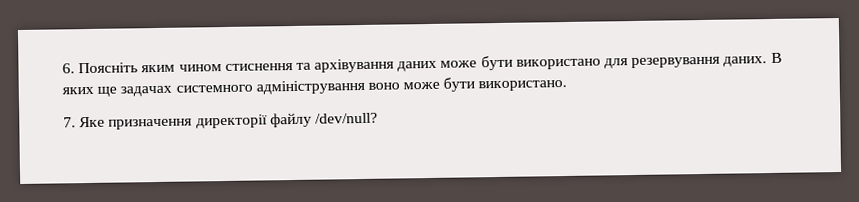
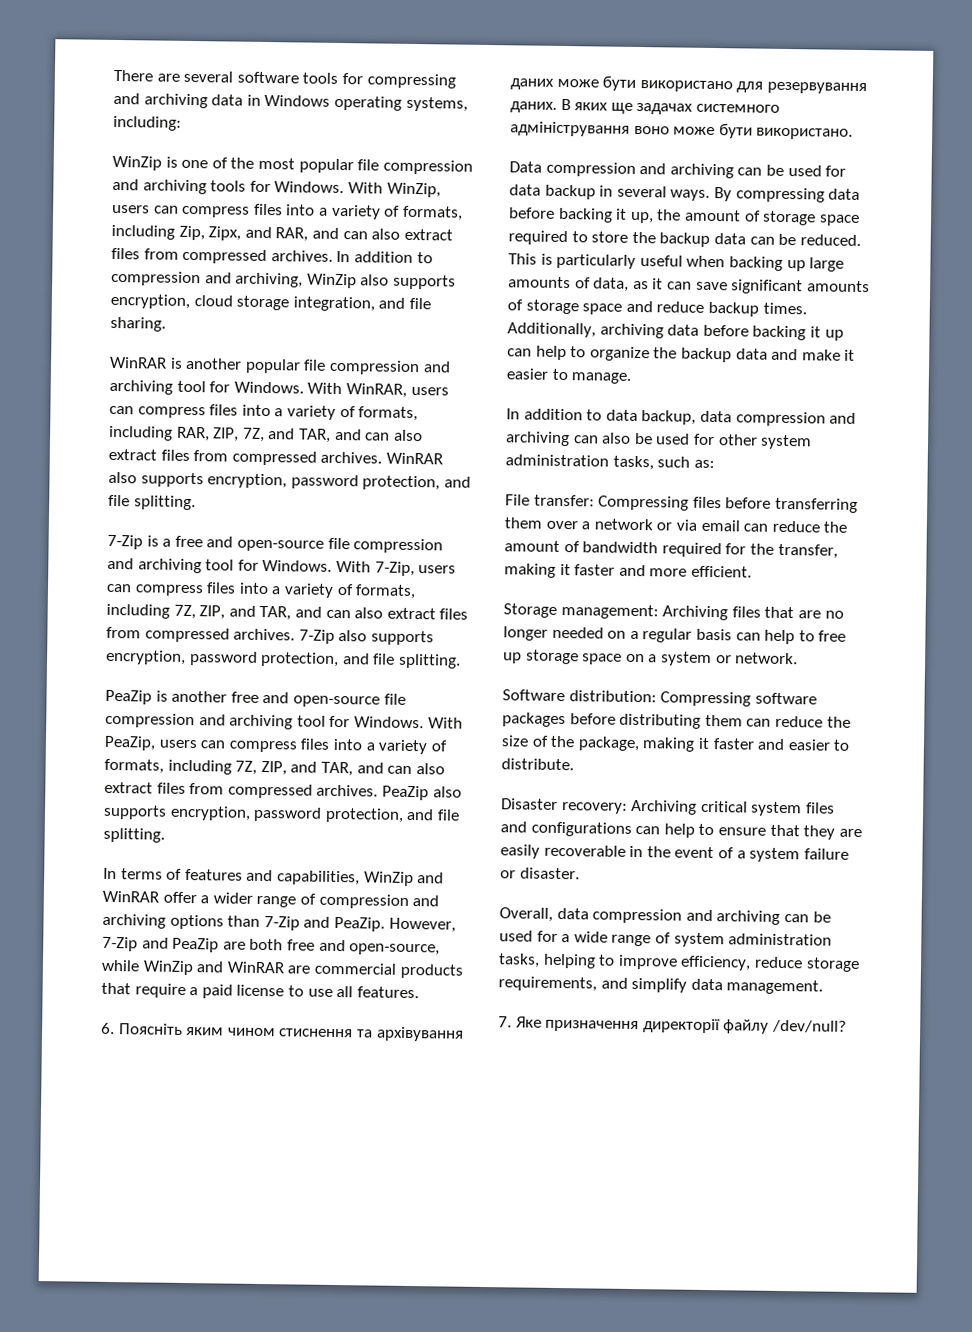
+ There are several software tools for compressing and archiving data in Windows operating systems, including:
+ WinZip is one of the most popular file compression and archiving tools for Windows. With WinZip, users can compress files into a variety of formats, including Zip, Zipx, and RAR, and can also extract files from compressed archives. In addition to compression and archiving, WinZip also supports encryption, cloud storage integration, and file sharing.
+ WinRAR is another popular file compression and archiving tool for Windows. With WinRAR, users can compress files into a variety of formats, including RAR, ZIP, 7Z, and TAR, and can also extract files from compressed archives. WinRAR also supports encryption, password protection, and file splitting.
+ 7-Zip is a free and open-source file compression and archiving tool for Windows. With 7-Zip, users can compress files into a variety of formats, including 7Z, ZIP, and TAR, and can also extract files from compressed archives. 7-Zip also supports encryption, password protection, and file splitting.
+ PeaZip is another free and open-source file compression and archiving tool for Windows. With PeaZip, users can compress files into a variety of formats, including 7Z, ZIP, and TAR, and can also extract files from compressed archives. PeaZip also supports encryption, password protection, and file splitting.
+ In terms of features and capabilities, WinZip and WinRAR offer a wider range of compression and archiving options than 7-Zip and PeaZip. However, 7-Zip and PeaZip are both free and open-source, while WinZip and WinRAR are commercial products that require a paid license to use all features.
+ Data compression and archiving can be used for data backup in several ways. By compressing data before backing it up, the amount of storage space required to store the backup data can be reduced. This is particularly useful when backing up large amounts of data, as it can save significant amounts of storage space and reduce backup times. Additionally, archiving data before backing it up can help to organize the backup data and make it easier to manage.
+ In addition to data backup, data compression and archiving can also be used for other system administration tasks, such as:
+ File transfer: Compressing files before transferring them over a network or via email can reduce the amount of bandwidth required for the transfer, making it faster and more efficient.
+ Storage management: Archiving files that are no longer needed on a regular basis can help to free up storage space on a system or network.
+ Software distribution: Compressing software packages before distributing them can reduce the size of the package, making it faster and easier to distribute.
+ Disaster recovery: Archiving critical system files and configurations can help to ensure that they are easily recoverable in the event of a system failure or disaster.
+ Overall, data compression and archiving can be used for a wide range of system administration tasks, helping to improve efficiency, reduce storage requirements, and simplify data management.

